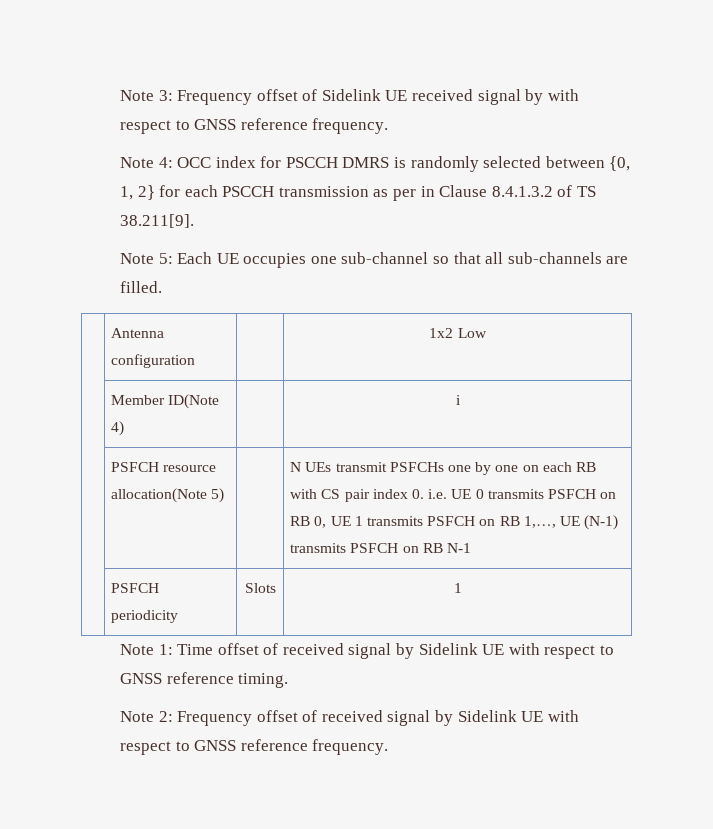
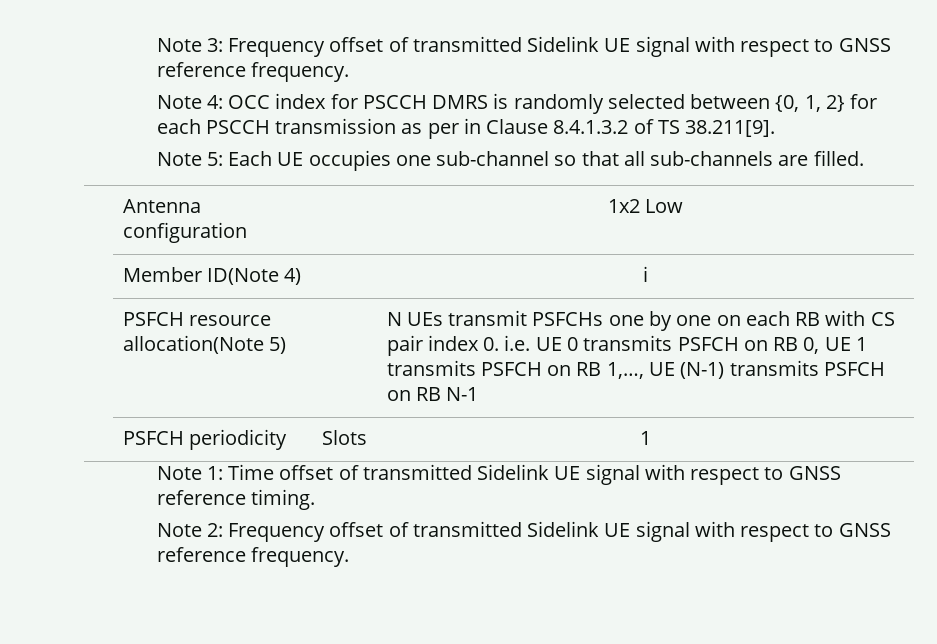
- Note 3: Frequency offset of Sidelink UE received signal by with respect to GNSS reference frequency.
+ Note 3: Frequency offset of transmitted Sidelink UE signal with respect to GNSS reference frequency.
- Note 1: Time offset of received signal by Sidelink UE with respect to GNSS reference timing.
+ Note 1: Time offset of transmitted Sidelink UE signal with respect to GNSS reference timing.
- Note 2: Frequency offset of received signal by Sidelink UE with respect to GNSS reference frequency.
+ Note 2: Frequency offset of transmitted Sidelink UE signal with respect to GNSS reference frequency.

